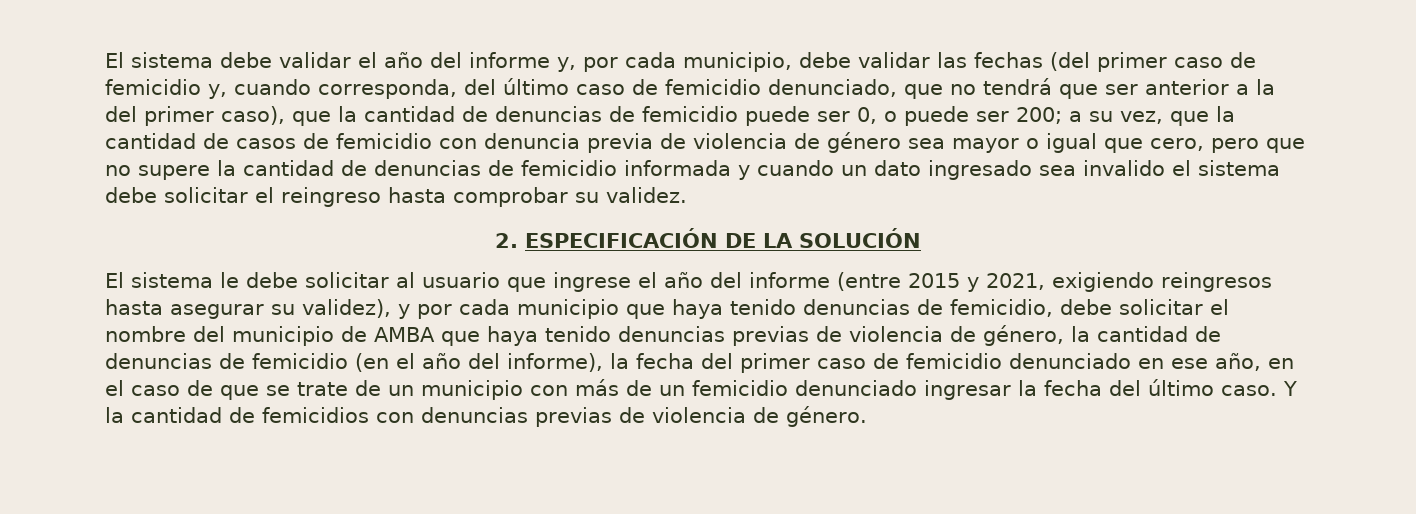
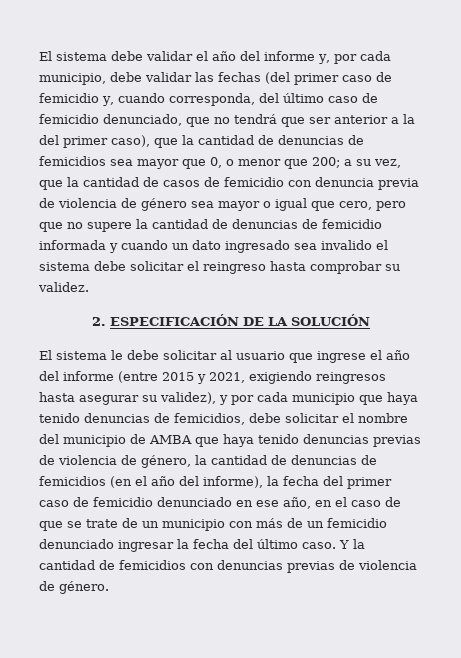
- El sistema debe validar el año del informe y, por cada municipio, debe validar las fechas (del primer caso de femicidio y, cuando corresponda, del último caso de femicidio denunciado, que no tendrá que ser anterior a la del primer caso), que la cantidad de denuncias de femicidio puede ser 0, o puede ser 200;
+ El sistema debe validar el año del informe y, por cada municipio, debe validar las fechas (del primer caso de femicidio y, cuando corresponda, del último caso de femicidio denunciado, que no tendrá que ser anterior a la del primer caso), que la cantidad de denuncias de femicidios sea mayor que 0, o menor que 200;
- El sistema le debe solicitar al usuario que ingrese el año del informe (entre 2015 y 2021, exigiendo reingresos hasta asegurar su validez), y por cada municipio que haya tenido denuncias de femicidio, debe solicitar el nombre del municipio de AMBA que haya tenido denuncias previas de violencia de género, la cantidad de denuncias de femicidio (en el año del informe), la fecha del primer caso de femicidio denunciado en ese año, en el caso de que se trate de un municipio con más de un femicidio denunciado ingresar la fecha del último caso.
+ El sistema le debe solicitar al usuario que ingrese el año del informe (entre 2015 y 2021, exigiendo reingresos hasta asegurar su validez), y por cada municipio que haya tenido denuncias de femicidios, debe solicitar el nombre del municipio de AMBA que haya tenido denuncias previas de violencia de género, la cantidad de denuncias de femicidios (en el año del informe), la fecha del primer caso de femicidio denunciado en ese año, en el caso de que se trate de un municipio con más de un femicidio denunciado ingresar la fecha del último caso.

